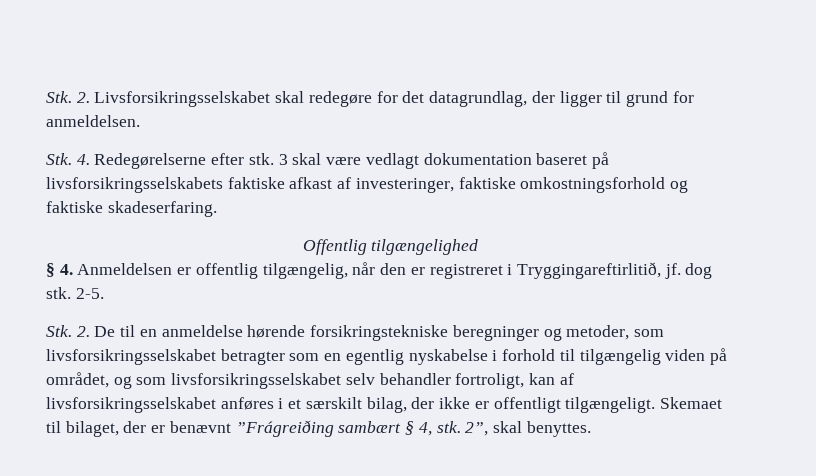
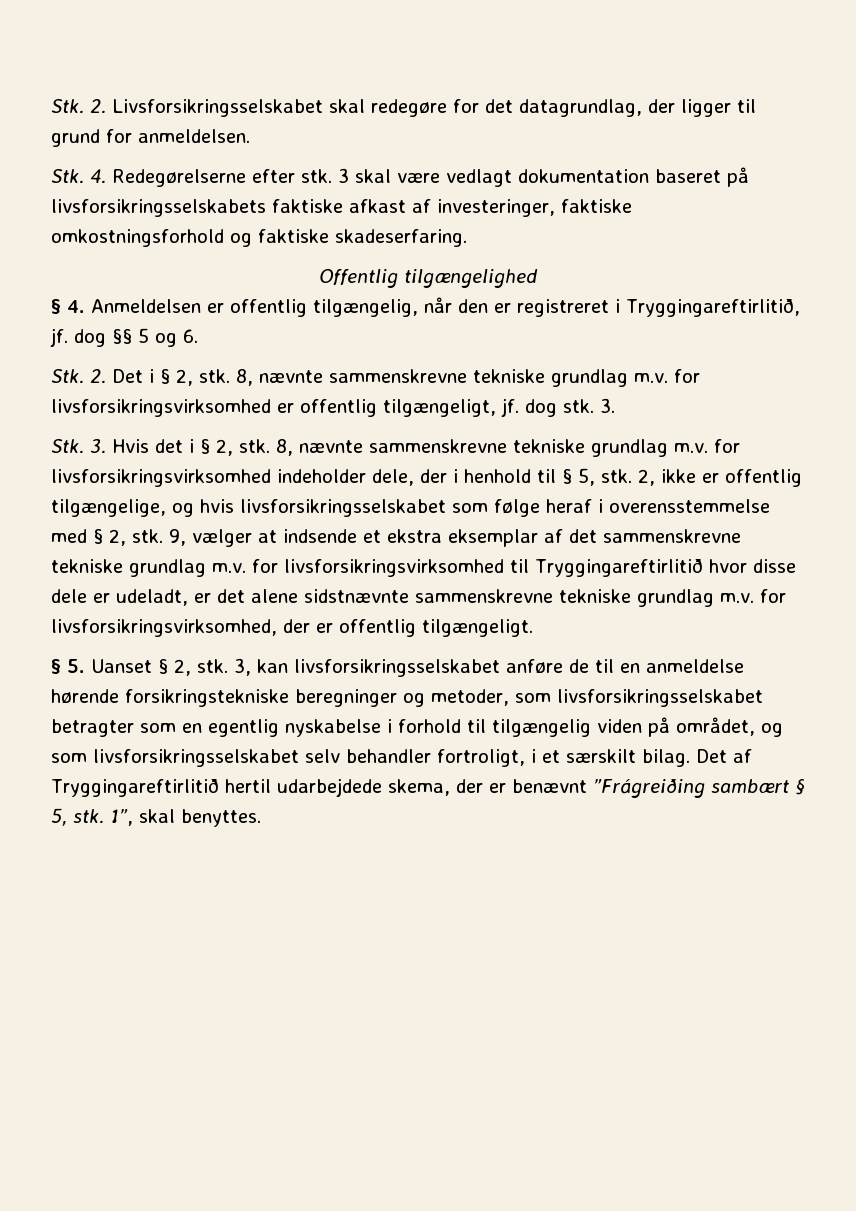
- § 4. Anmeldelsen er offentlig tilgængelig, når den er registreret i Tryggingareftirlitið, jf. dog stk. 2-5.
- Stk. 2. De til en anmeldelse hørende forsikringstekniske beregninger og metoder, som livsforsikringsselskabet betragter som en egentlig nyskabelse i forhold til tilgængelig viden på området, og som livsforsikringsselskabet selv behandler fortroligt, kan af livsforsikringsselskabet anføres i et særskilt bilag, der ikke er offentligt tilgængeligt. Skemaet til bilaget, der er benævnt ”Frágreiðing sambært § 4, stk. 2”, skal benyttes.
+ § 4. Anmeldelsen er offentlig tilgængelig, når den er registreret i Tryggingareftirlitið, jf. dog §§ 5 og 6.
+ Stk. 2. Det i § 2, stk. 8, nævnte sammenskrevne tekniske grundlag m.v. for livsforsikringsvirksomhed er offentlig tilgængeligt, jf. dog stk. 3.
+ Stk. 3. Hvis det i § 2, stk. 8, nævnte sammenskrevne tekniske grundlag m.v. for livsforsikringsvirksomhed indeholder dele, der i henhold til § 5, stk. 2, ikke er offentlig tilgængelige, og hvis livsforsikringsselskabet som følge heraf i overensstemmelse med § 2, stk. 9, vælger at indsende et ekstra eksemplar af det sammenskrevne tekniske grundlag m.v. for livsforsikringsvirksomhed til Tryggingareftirlitið hvor disse dele er udeladt, er det alene sidstnævnte sammenskrevne tekniske grundlag m.v. for livsforsikringsvirksomhed, der er offentlig tilgængeligt.
+ § 5. Uanset § 2, stk. 3, kan livsforsikringsselskabet anføre de til en anmeldelse hørende forsikringstekniske beregninger og metoder, som livsforsikringsselskabet betragter som en egentlig nyskabelse i forhold til tilgængelig viden på området, og som livsforsikringsselskabet selv behandler fortroligt, i et særskilt bilag. Det af Tryggingareftirlitið hertil udarbejdede skema, der er benævnt ”Frágreiðing sambært § 5, stk. 1”, skal benyttes.

